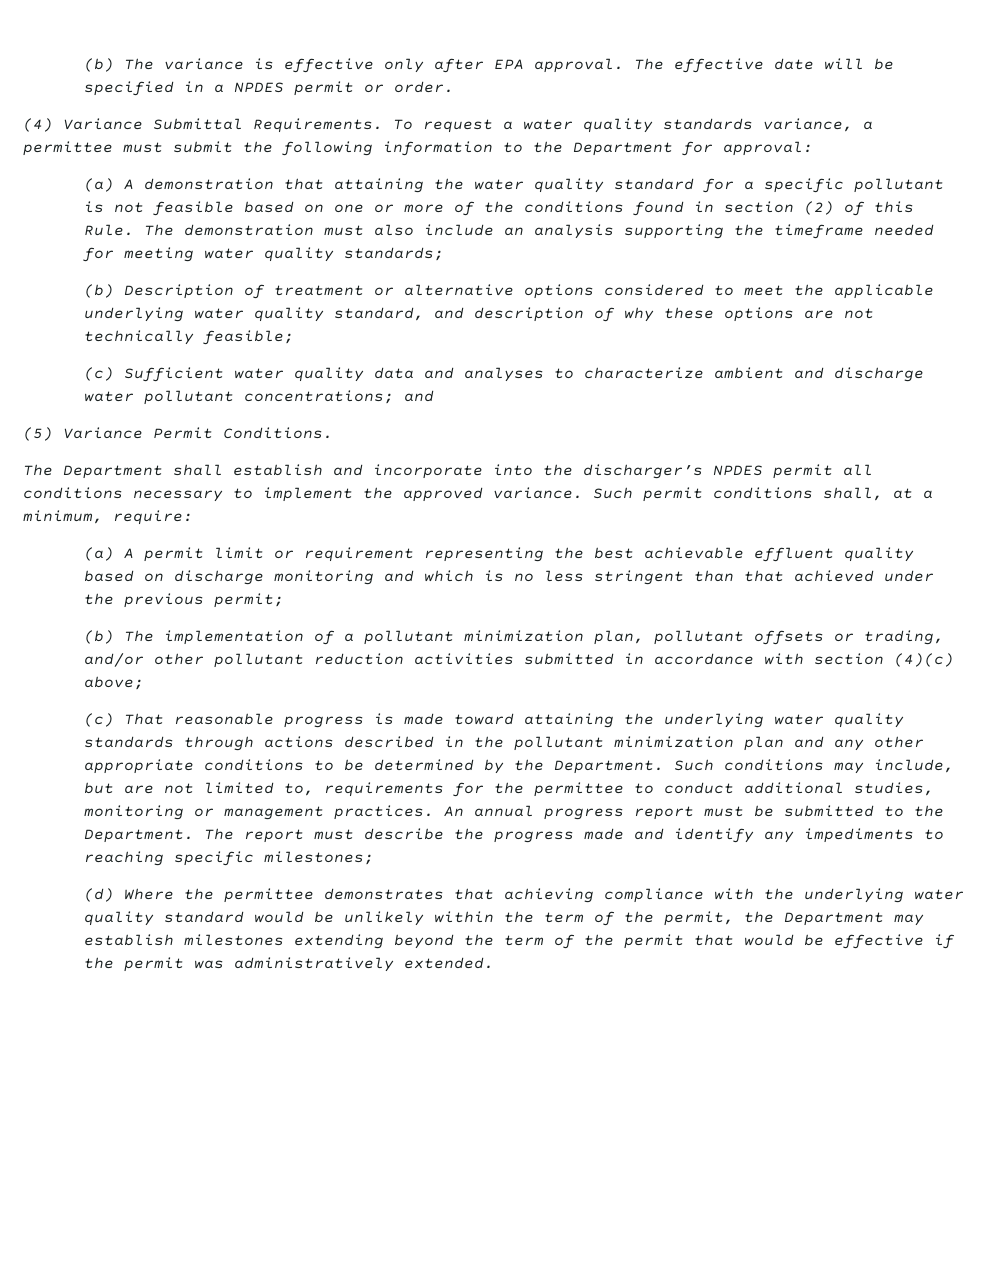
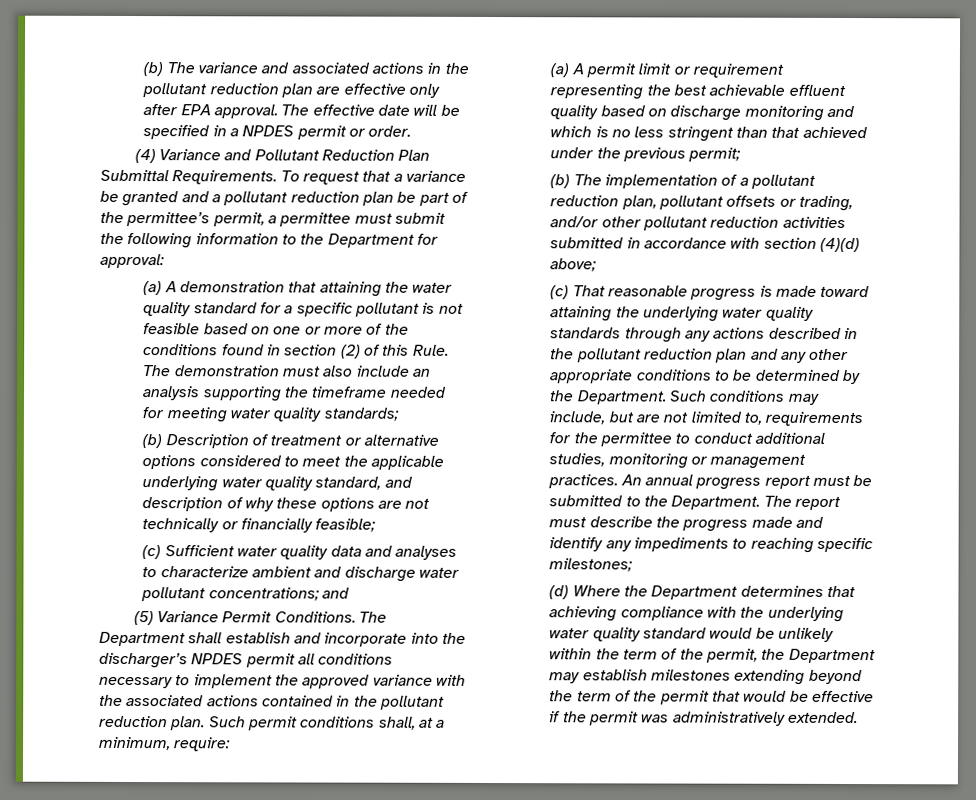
- (b) The variance is effective only after EPA approval.
+ (b) The variance and associated actions in the pollutant reduction plan are effective only after EPA approval.
- (4) Variance Submittal Requirements. To request a water quality standards variance, a permittee must submit the following information to the Department for approval:
+ (4) Variance and Pollutant Reduction Plan Submittal Requirements. To request that a variance be granted and a pollutant reduction plan be part of the permittee’s permit, a permittee must submit the following information to the Department for approval:
- (b) Description of treatment or alternative options considered to meet the applicable underlying water quality standard, and description of why these options are not technically feasible;
+ (b) Description of treatment or alternative options considered to meet the applicable underlying water quality standard, and description of why these options are not technically or financially feasible;
- (5) Variance Permit Conditions.
- The Department shall establish and incorporate into the discharger’s NPDES permit all conditions necessary to implement the approved variance.
+ (5) Variance Permit Conditions. The Department shall establish and incorporate into the discharger’s NPDES permit all conditions necessary to implement the approved variance with the associated actions contained in the pollutant reduction plan.
- (b) The implementation of a pollutant minimization plan, pollutant offsets or trading, and/or other pollutant reduction activities submitted in accordance with section (4)(c) above;
+ (b) The implementation of a pollutant reduction plan, pollutant offsets or trading, and/or other pollutant reduction activities submitted in accordance with section (4)(d) above;
- (c) That reasonable progress is made toward attaining the underlying water quality standards through actions described in the pollutant minimization plan and any other appropriate conditions to be determined by the Department.
+ (c) That reasonable progress is made toward attaining the underlying water quality standards through any actions described in the pollutant reduction plan and any other appropriate conditions to be determined by the Department.
- (d) Where the permittee demonstrates that achieving compliance with the underlying water quality standard would be unlikely within the term of the permit, the Department may establish milestones extending beyond the term of the permit that would be effective if the permit was administratively extended.
+ (d) Where the Department determines that achieving compliance with the underlying water quality standard would be unlikely within the term of the permit, the Department may establish milestones extending beyond the term of the permit that would be effective if the permit was administratively extended.

